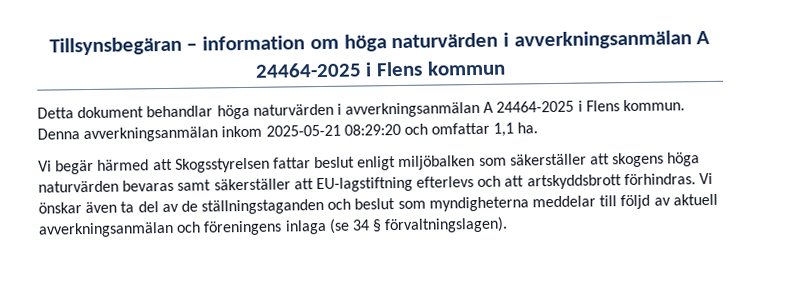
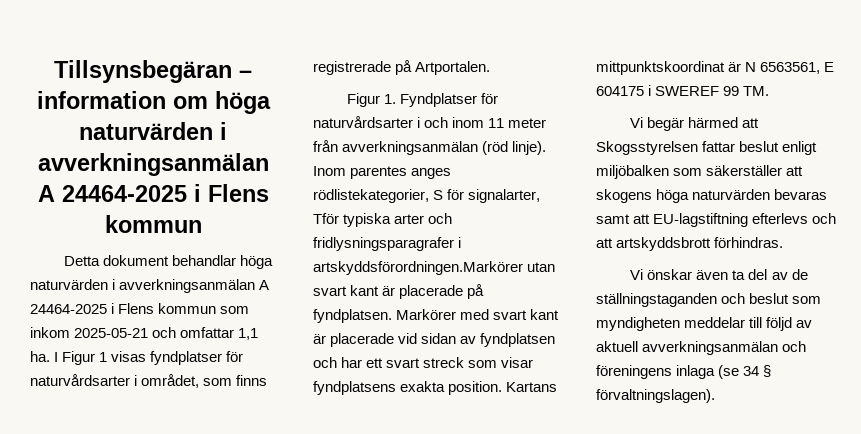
- Detta dokument behandlar höga naturvärden i avverkningsanmälan A 24464-2025 i Flens kommun. Denna avverkningsanmälan inkom 2025-05-21 08:29:20 och omfattar 1,1 ha.
+ Detta dokument behandlar höga naturvärden i avverkningsanmälan A 24464-2025 i Flens kommun som inkom 2025-05-21 och omfattar 1,1 ha. I Figur 1 visas fyndplatser för naturvårdsarter i området, som finns registrerade på Artportalen.
+ Figur 1. Fyndplatser för naturvårdsarter i och inom 11 meter från avverkningsanmälan (röd linje). Inom parentes anges rödlistekategorier, S för signalarter, Tför typiska arter och fridlysningsparagrafer i artskyddsförordningen.Markörer utan svart kant är placerade på fyndplatsen. Markörer med svart kant är placerade vid sidan av fyndplatsen och har ett svart streck som visar fyndplatsens exakta position. Kartans mittpunktskoordinat är N 6563561, E 604175 i SWEREF 99 TM.
- Vi begär härmed att Skogsstyrelsen fattar beslut enligt miljöbalken som säkerställer att skogens höga naturvärden bevaras samt säkerställer att EU-lagstiftning efterlevs och att artskyddsbrott förhindras. Vi önskar även ta del av de ställningstaganden och beslut som myndigheterna meddelar till följd av aktuell avverkningsanmälan och föreningens inlaga (se 34 § förvaltningslagen).
+ Vi begär härmed att Skogsstyrelsen fattar beslut enligt miljöbalken som säkerställer att skogens höga naturvärden bevaras samt att EU-lagstiftning efterlevs och att artskyddsbrott förhindras.
+ Vi önskar även ta del av de ställningstaganden och beslut som myndigheten meddelar till följd av aktuell avverkningsanmälan och föreningens inlaga (se 34 § förvaltningslagen).

